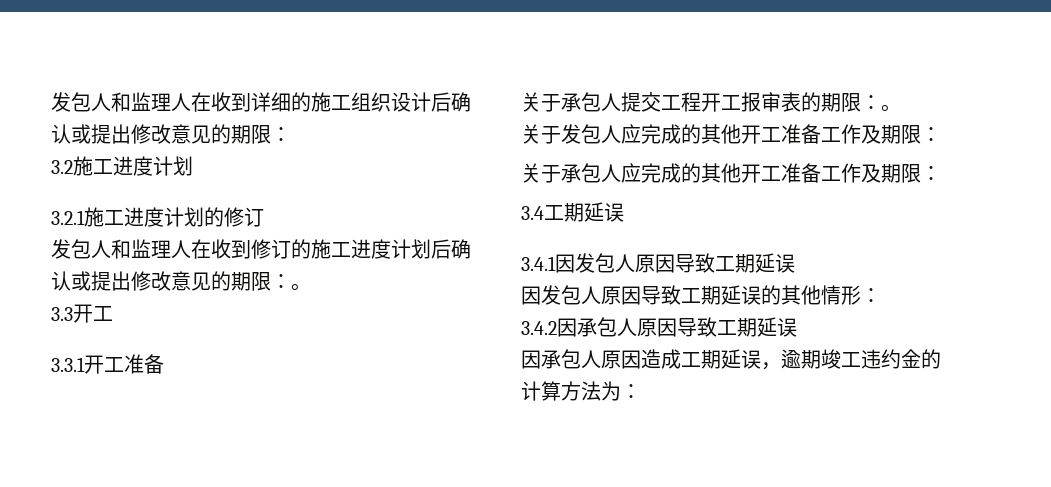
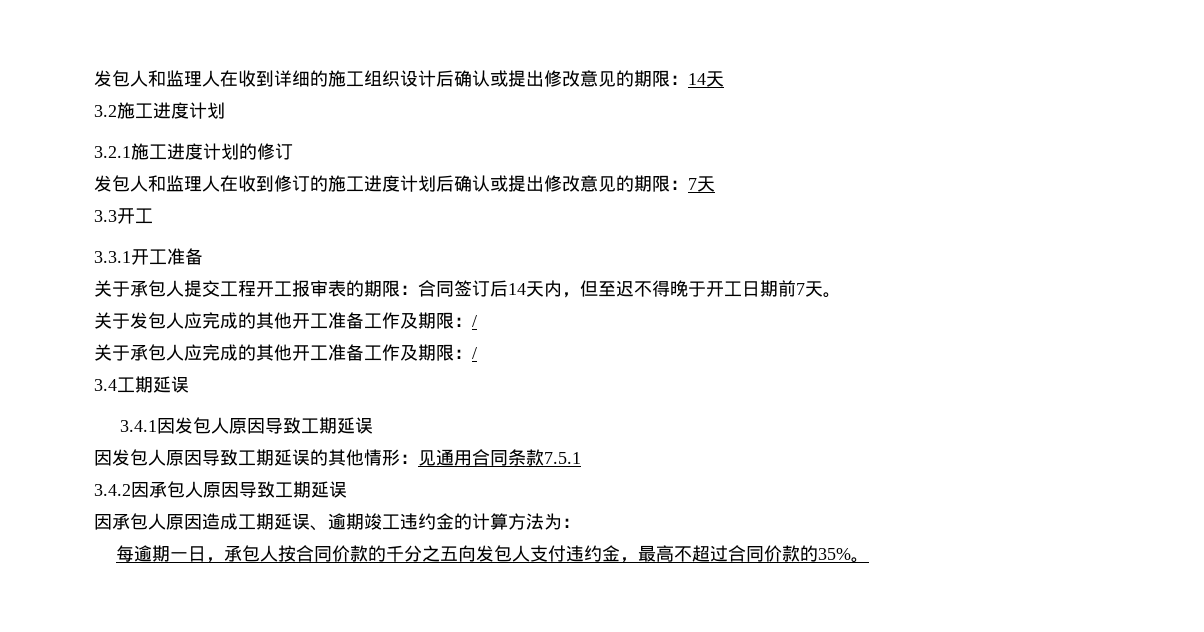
- 发包人和监理人在收到详细的施工组织设计后确认或提出修改意见的期限：
+ 发包人和监理人在收到详细的施工组织设计后确认或提出修改意见的期限：14天
- 发包人和监理人在收到修订的施工进度计划后确认或提出修改意见的期限：。
+ 发包人和监理人在收到修订的施工进度计划后确认或提出修改意见的期限：7天
- 关于承包人提交工程开工报审表的期限：。
+ 关于承包人提交工程开工报审表的期限：合同签订后14天内，但至迟不得晚于开工日期前7天。
- 关于发包人应完成的其他开工准备工作及期限：
+ 关于发包人应完成的其他开工准备工作及期限：/
- 关于承包人应完成的其他开工准备工作及期限：
+ 关于承包人应完成的其他开工准备工作及期限：/
- 因发包人原因导致工期延误的其他情形：
+ 因发包人原因导致工期延误的其他情形：见通用合同条款7.5.1
- 因承包人原因造成工期延误，逾期竣工违约金的计算方法为：
+ 因承包人原因造成工期延误、逾期竣工违约金的计算方法为：
+ 每逾期一日，承包人按合同价款的千分之五向发包人支付违约金，最高不超过合同价款的35%。

